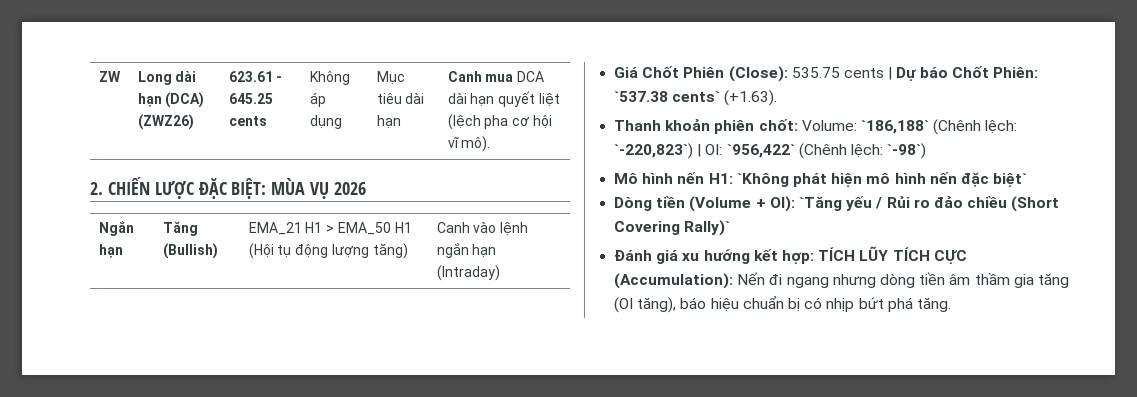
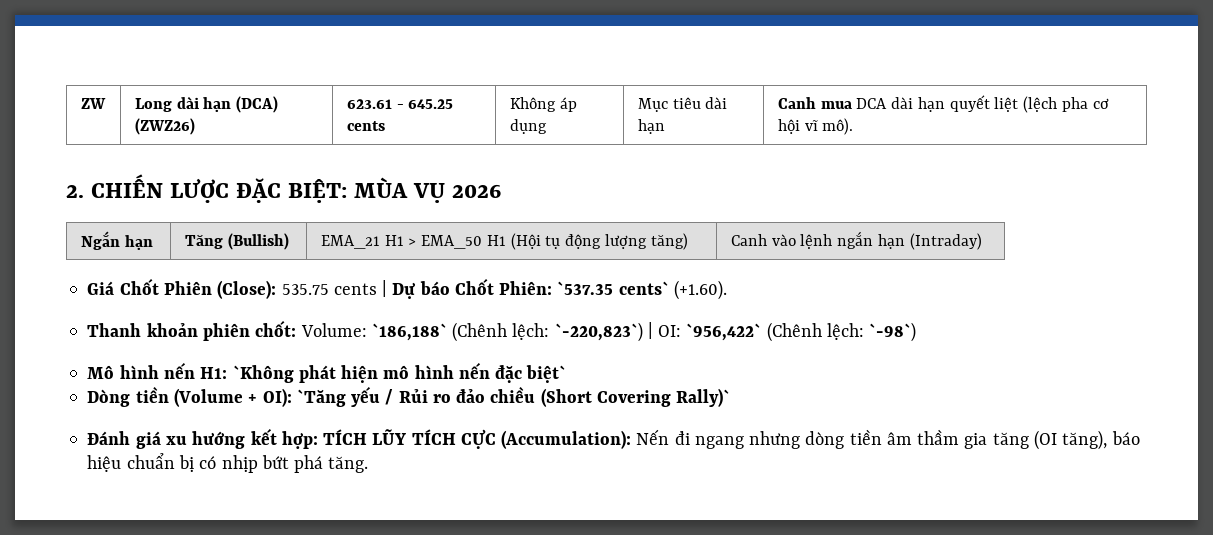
- Giá Chốt Phiên (Close): 535.75 cents | Dự báo Chốt Phiên: `537.38 cents` (+1.63).
+ Giá Chốt Phiên (Close): 535.75 cents | Dự báo Chốt Phiên: `537.35 cents` (+1.60).

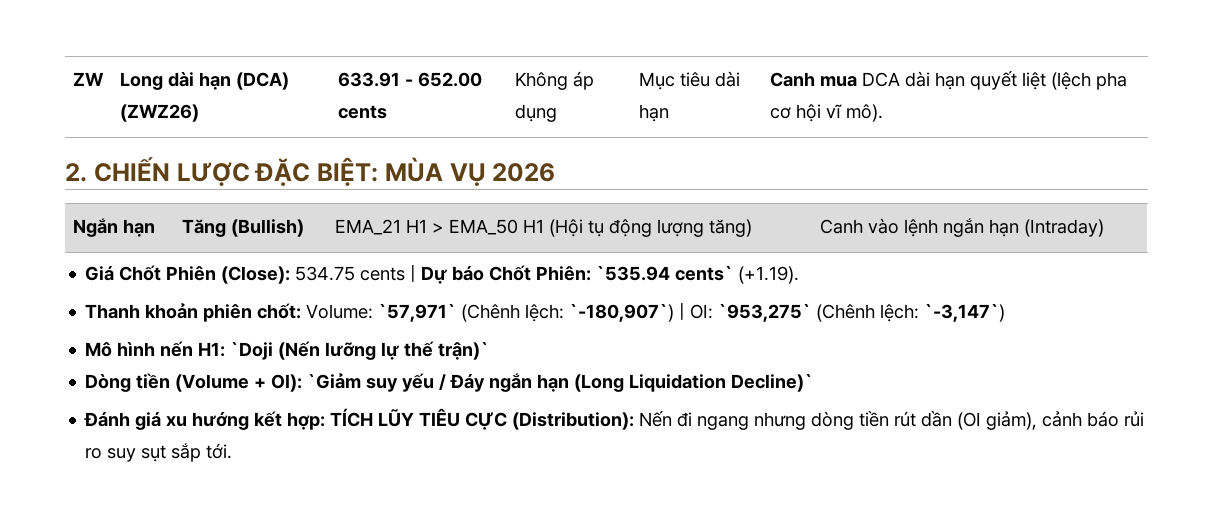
- ZW | Long dài hạn (DCA) (ZWZ26) | 623.61 - 645.25 cents | Không áp dụng | Mục tiêu dài hạn | Canh mua DCA dài hạn quyết liệt (lệch pha cơ hội vĩ mô).
+ ZW | Long dài hạn (DCA) (ZWZ26) | 633.91 - 652.00 cents | Không áp dụng | Mục tiêu dài hạn | Canh mua DCA dài hạn quyết liệt (lệch pha cơ hội vĩ mô).
- Giá Chốt Phiên (Close): 535.75 cents | Dự báo Chốt Phiên: `537.35 cents` (+1.60).
+ Giá Chốt Phiên (Close): 534.75 cents | Dự báo Chốt Phiên: `535.94 cents` (+1.19).
- Thanh khoản phiên chốt: Volume: `186,188` (Chênh lệch: `-220,823`) | OI: `956,422` (Chênh lệch: `-98`)
+ Thanh khoản phiên chốt: Volume: `57,971` (Chênh lệch: `-180,907`) | OI: `953,275` (Chênh lệch: `-3,147`)
- Mô hình nến H1: `Không phát hiện mô hình nến đặc biệt`
+ Mô hình nến H1: `Doji (Nến lưỡng lự thế trận)`
- Dòng tiền (Volume + OI): `Tăng yếu / Rủi ro đảo chiều (Short Covering Rally)`
+ Dòng tiền (Volume + OI): `Giảm suy yếu / Đáy ngắn hạn (Long Liquidation Decline)`
- Đánh giá xu hướng kết hợp: TÍCH LŨY TÍCH CỰC (Accumulation): Nến đi ngang nhưng dòng tiền âm thầm gia tăng (OI tăng), báo hiệu chuẩn bị có nhịp bứt phá tăng.
+ Đánh giá xu hướng kết hợp: TÍCH LŨY TIÊU CỰC (Distribution): Nến đi ngang nhưng dòng tiền rút dần (OI giảm), cảnh báo rủi ro suy sụt sắp tới.

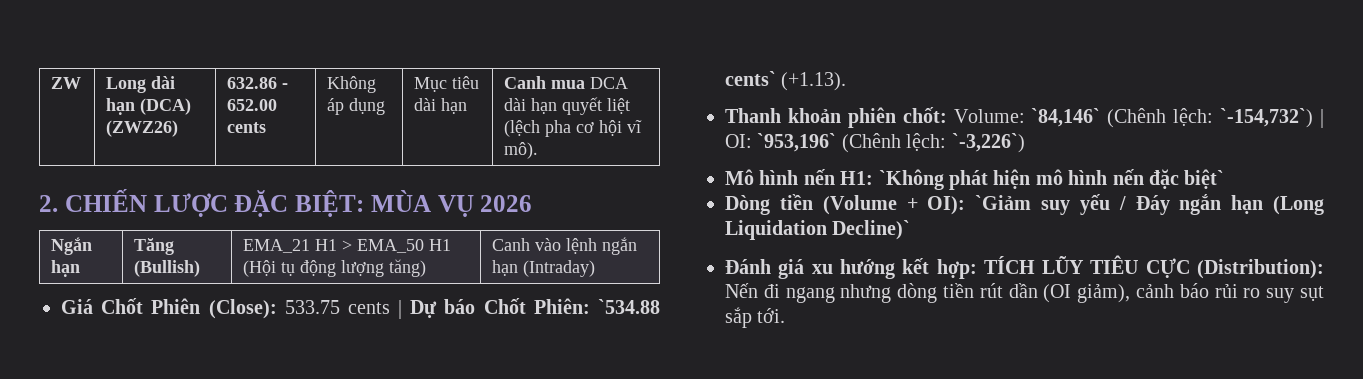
- ZW | Long dài hạn (DCA) (ZWZ26) | 633.91 - 652.00 cents | Không áp dụng | Mục tiêu dài hạn | Canh mua DCA dài hạn quyết liệt (lệch pha cơ hội vĩ mô).
+ ZW | Long dài hạn (DCA) (ZWZ26) | 632.86 - 652.00 cents | Không áp dụng | Mục tiêu dài hạn | Canh mua DCA dài hạn quyết liệt (lệch pha cơ hội vĩ mô).
- Giá Chốt Phiên (Close): 534.75 cents | Dự báo Chốt Phiên: `535.94 cents` (+1.19).
+ Giá Chốt Phiên (Close): 533.75 cents | Dự báo Chốt Phiên: `534.88 cents` (+1.13).
- Thanh khoản phiên chốt: Volume: `57,971` (Chênh lệch: `-180,907`) | OI: `953,275` (Chênh lệch: `-3,147`)
+ Thanh khoản phiên chốt: Volume: `84,146` (Chênh lệch: `-154,732`) | OI: `953,196` (Chênh lệch: `-3,226`)
- Mô hình nến H1: `Doji (Nến lưỡng lự thế trận)`
+ Mô hình nến H1: `Không phát hiện mô hình nến đặc biệt`

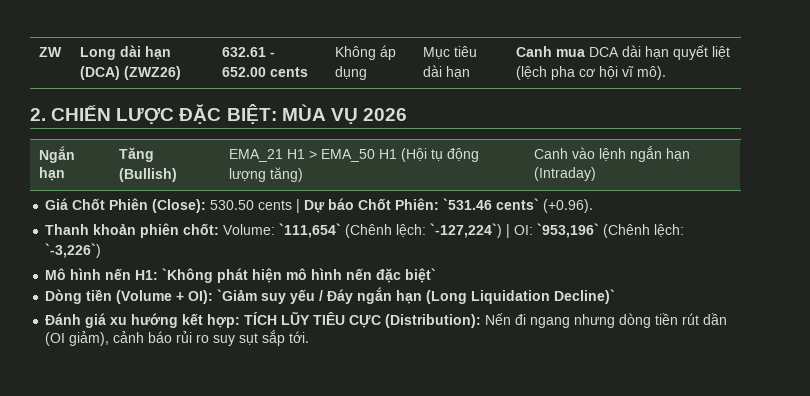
- ZW | Long dài hạn (DCA) (ZWZ26) | 632.86 - 652.00 cents | Không áp dụng | Mục tiêu dài hạn | Canh mua DCA dài hạn quyết liệt (lệch pha cơ hội vĩ mô).
+ ZW | Long dài hạn (DCA) (ZWZ26) | 632.61 - 652.00 cents | Không áp dụng | Mục tiêu dài hạn | Canh mua DCA dài hạn quyết liệt (lệch pha cơ hội vĩ mô).
- Giá Chốt Phiên (Close): 533.75 cents | Dự báo Chốt Phiên: `534.88 cents` (+1.13).
+ Giá Chốt Phiên (Close): 530.50 cents | Dự báo Chốt Phiên: `531.46 cents` (+0.96).
- Thanh khoản phiên chốt: Volume: `84,146` (Chênh lệch: `-154,732`) | OI: `953,196` (Chênh lệch: `-3,226`)
+ Thanh khoản phiên chốt: Volume: `111,654` (Chênh lệch: `-127,224`) | OI: `953,196` (Chênh lệch: `-3,226`)

